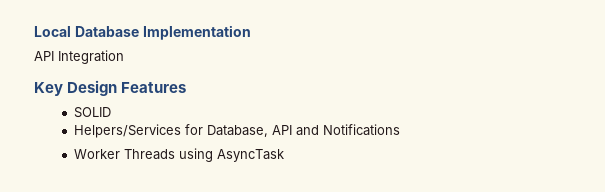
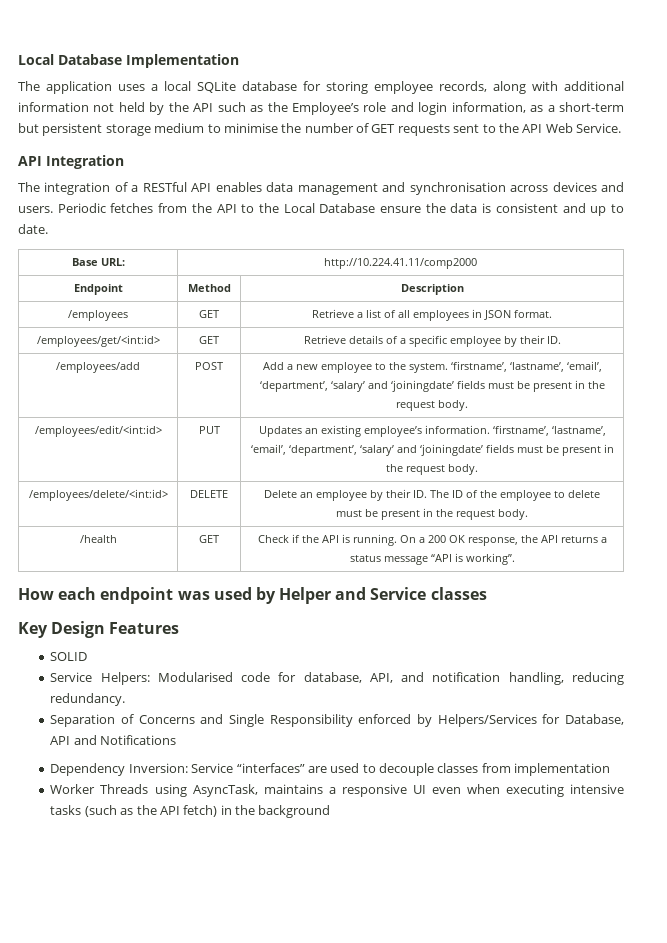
+ The application uses a local SQLite database for storing employee records, along with additional information not held by the API such as the Employee’s role and login information, as a short-term but persistent storage medium to minimise the number of GET requests sent to the API Web Service.
  API Integration
+ The integration of a RESTful API enables data management and synchronisation across devices and users. Periodic fetches from the API to the Local Database ensure the data is consistent and up to date.
+ Base URL: | http://10.224.41.11/comp2000
+ Endpoint | Method | Description
+ /employees | GET | Retrieve a list of all employees in JSON format.
+ /employees/get/<int:id> | GET | Retrieve details of a specific employee by their ID.
+ /employees/add | POST | Add a new employee to the system. ‘firstname’, ‘lastname’, ‘email’, ‘department’, ‘salary’ and ‘joiningdate’ fields must be present in the request body.
+ /employees/edit/<int:id> | PUT | Updates an existing employee’s information. ‘firstname’, ‘lastname’, ‘email’, ‘department’, ‘salary’ and ‘joiningdate’ fields must be present in the request body.
+ /employees/delete/<int:id> | DELETE | Delete an employee by their ID. The ID of the employee to delete must be present in the request body.
+ /health | GET | Check if the API is running. On a 200 OK response, the API returns a status message “API is working”.
+ How each endpoint was used by Helper and Service classes
  Key Design Features
  SOLID
- Helpers/Services for Database, API and Notifications
+ Service Helpers: Modularised code for database, API, and notification handling, reducing redundancy.
+ Separation of Concerns and Single Responsibility enforced by Helpers/Services for Database, API and Notifications
- Worker Threads using AsyncTask
+ Dependency Inversion: Service “interfaces” are used to decouple classes from implementation
+ Worker Threads using AsyncTask, maintains a responsive UI even when executing intensive tasks (such as the API fetch) in the background

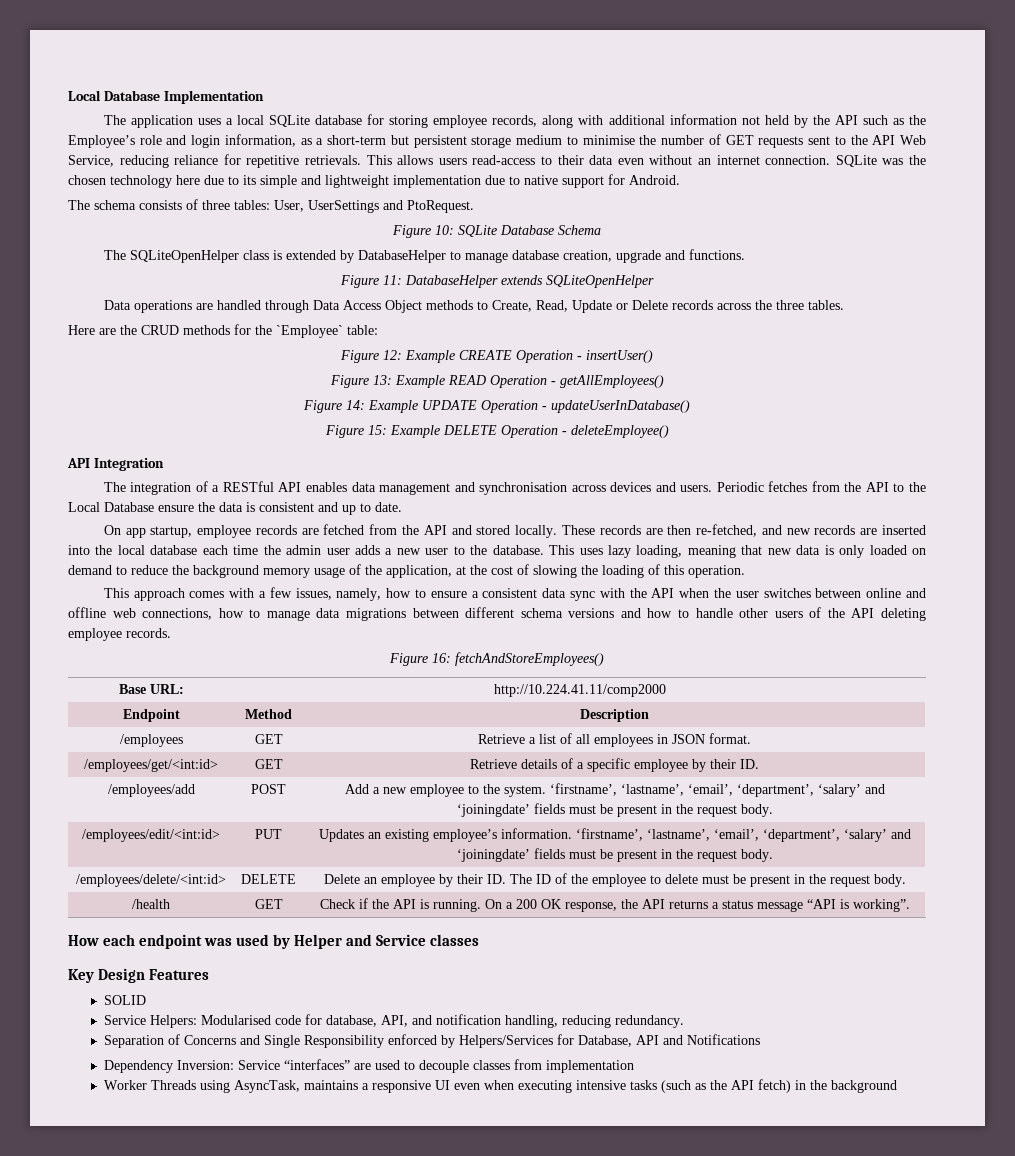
- The application uses a local SQLite database for storing employee records, along with additional information not held by the API such as the Employee’s role and login information, as a short-term but persistent storage medium to minimise the number of GET requests sent to the API Web Service.
+ The application uses a local SQLite database for storing employee records, along with additional information not held by the API such as the Employee’s role and login information, as a short-term but persistent storage medium to minimise the number of GET requests sent to the API Web Service, reducing reliance for repetitive retrievals. This allows users read-access to their data even without an internet connection. SQLite was the chosen technology here due to its simple and lightweight implementation due to native support for Android.
+ The schema consists of three tables: User, UserSettings and PtoRequest.
+ Figure 10: SQLite Database Schema
+ The SQLiteOpenHelper class is extended by DatabaseHelper to manage database creation, upgrade and functions.
+ Figure 11: DatabaseHelper extends SQLiteOpenHelper
+ Data operations are handled through Data Access Object methods to Create, Read, Update or Delete records across the three tables.
+ Here are the CRUD methods for the `Employee` table:
+ Figure 12: Example CREATE Operation - insertUser()
+ Figure 13: Example READ Operation - getAllEmployees()
+ Figure 14: Example UPDATE Operation - updateUserInDatabase()
+ Figure 15: Example DELETE Operation - deleteEmployee()
+ On app startup, employee records are fetched from the API and stored locally. These records are then re-fetched, and new records are inserted into the local database each time the admin user adds a new user to the database. This uses lazy loading, meaning that new data is only loaded on demand to reduce the background memory usage of the application, at the cost of slowing the loading of this operation.
+ This approach comes with a few issues, namely, how to ensure a consistent data sync with the API when the user switches between online and offline web connections, how to manage data migrations between different schema versions and how to handle other users of the API deleting employee records.
+ Figure 16: fetchAndStoreEmployees()

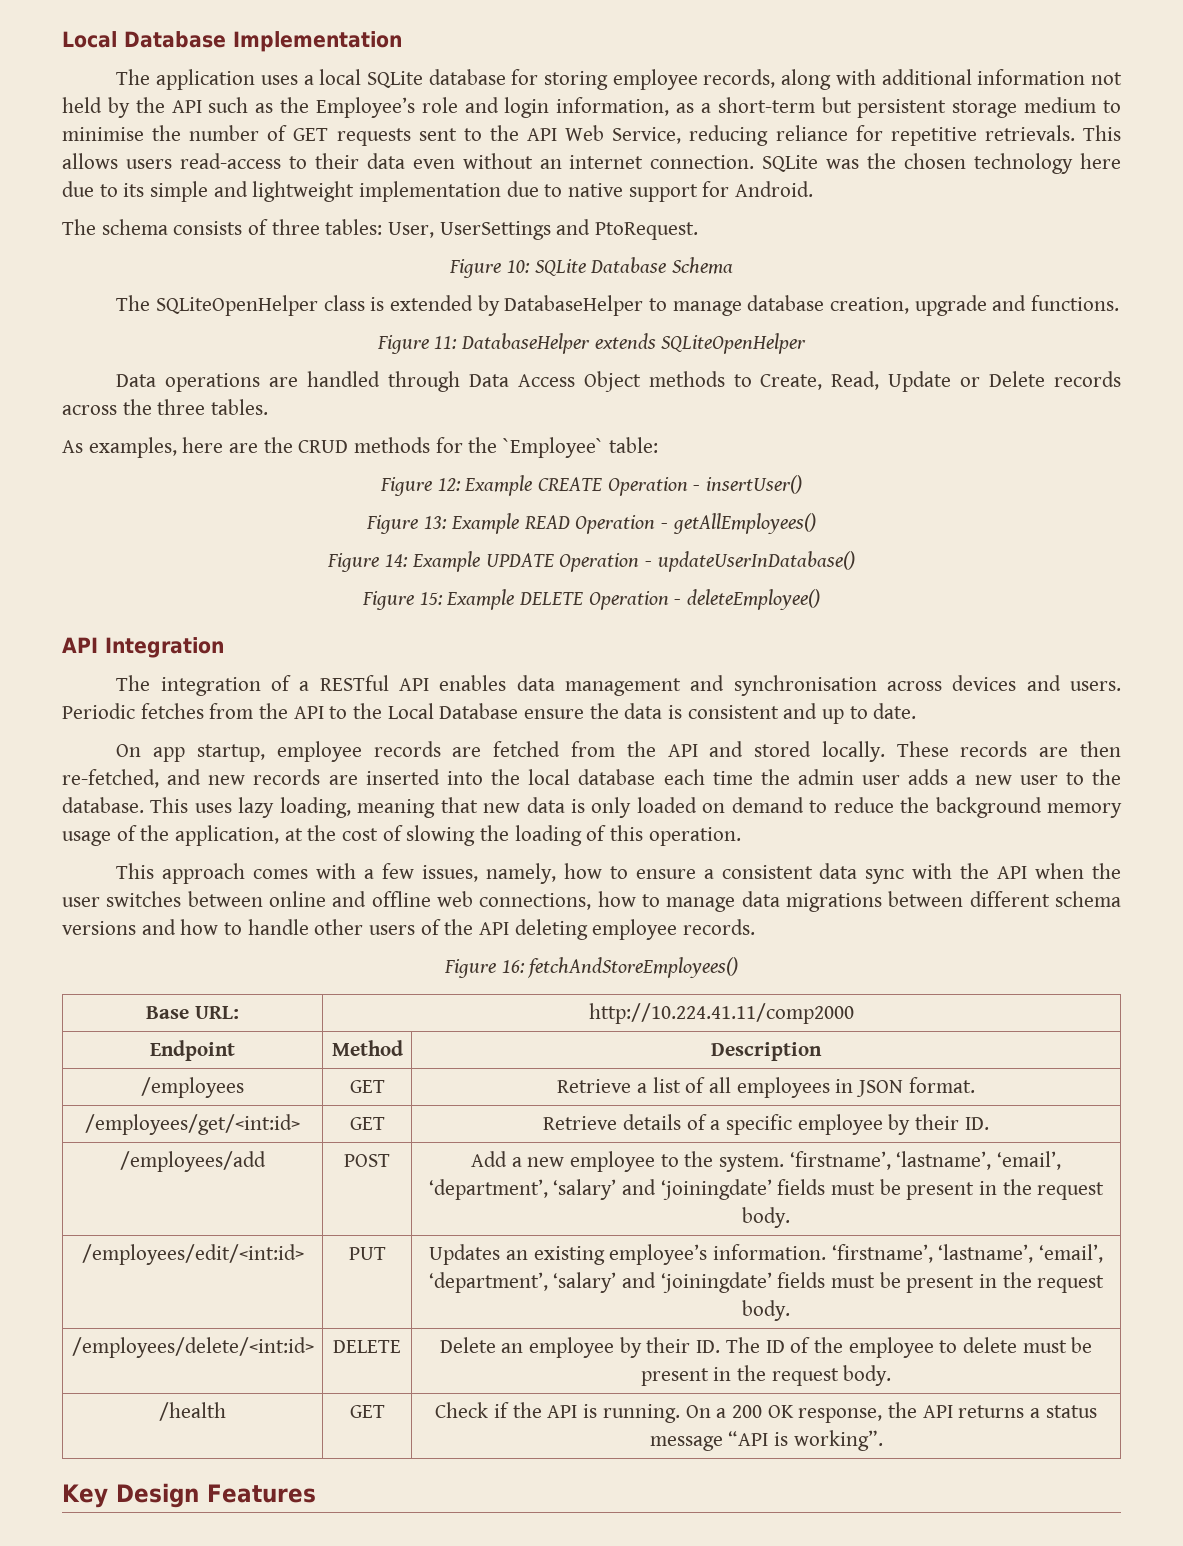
- Here are the CRUD methods for the `Employee` table:
+ As examples, here are the CRUD methods for the `Employee` table:
- How each endpoint was used by Helper and Service classes
  Key Design Features
- SOLID
- Service Helpers: Modularised code for database, API, and notification handling, reducing redundancy.
- Separation of Concerns and Single Responsibility enforced by Helpers/Services for Database, API and Notifications
- Dependency Inversion: Service “interfaces” are used to decouple classes from implementation
- Worker Threads using AsyncTask, maintains a responsive UI even when executing intensive tasks (such as the API fetch) in the background

